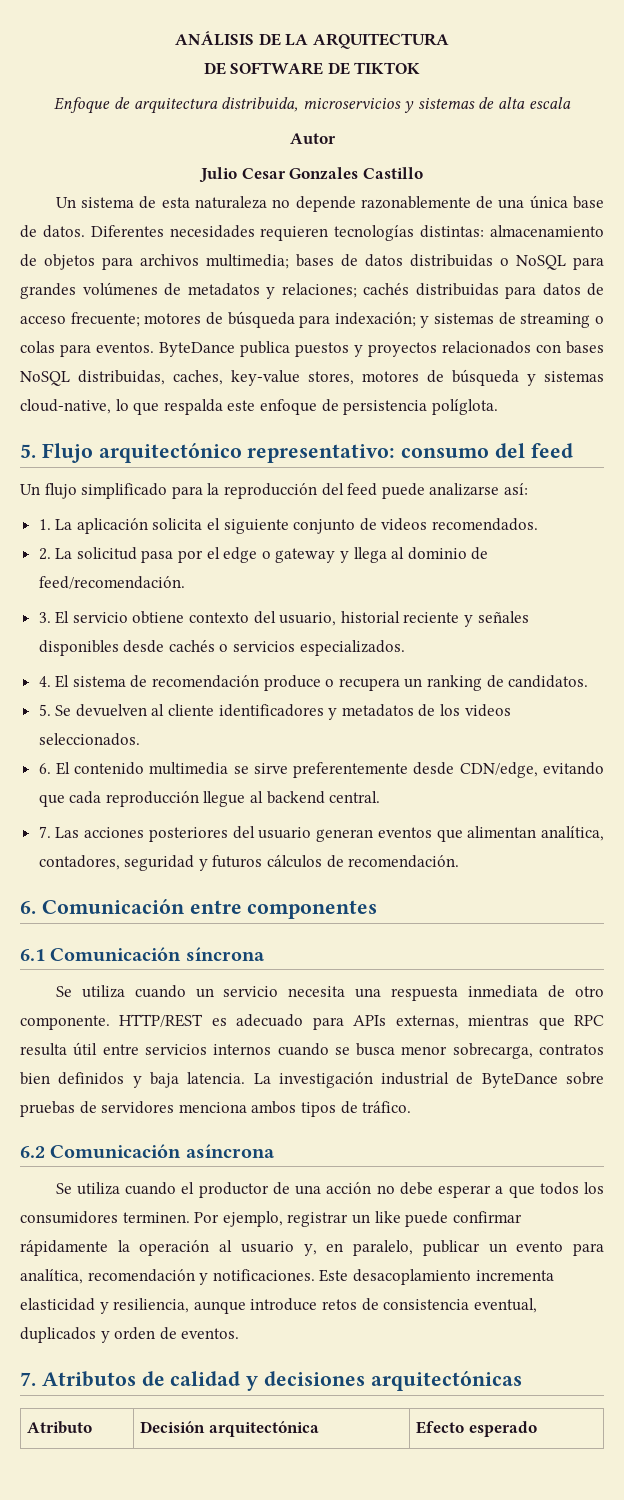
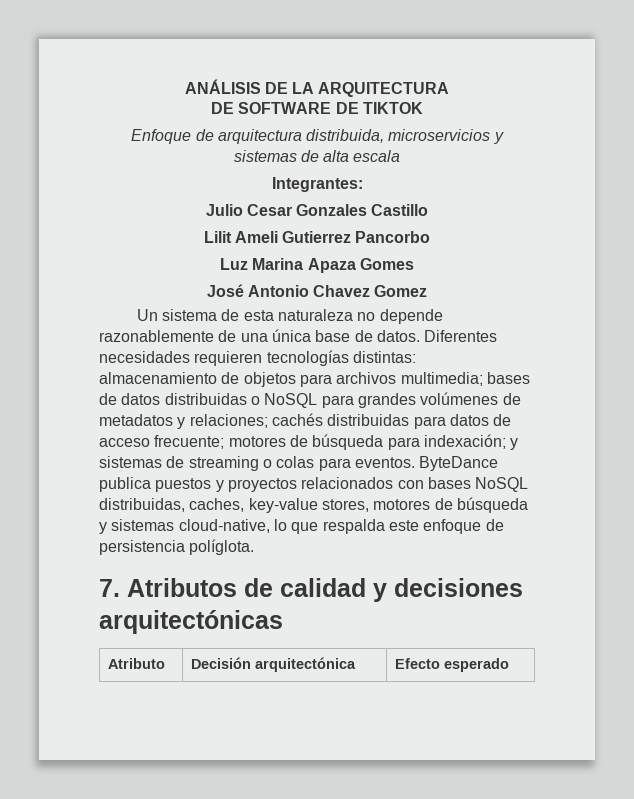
- Autor
+ Integrantes:
+ Lilit Ameli Gutierrez Pancorbo
+ Luz Marina Apaza Gomes
+ José Antonio Chavez Gomez
- 5. Flujo arquitectónico representativo: consumo del feed
- Un flujo simplificado para la reproducción del feed puede analizarse así:
- 1. La aplicación solicita el siguiente conjunto de videos recomendados.
- 2. La solicitud pasa por el edge o gateway y llega al dominio de feed/recomendación.
- 3. El servicio obtiene contexto del usuario, historial reciente y señales disponibles desde cachés o servicios especializados.
- 4. El sistema de recomendación produce o recupera un ranking de candidatos.
- 5. Se devuelven al cliente identificadores y metadatos de los videos seleccionados.
- 6. El contenido multimedia se sirve preferentemente desde CDN/edge, evitando que cada reproducción llegue al backend central.
- 7. Las acciones posteriores del usuario generan eventos que alimentan analítica, contadores, seguridad y futuros cálculos de recomendación.
- 6. Comunicación entre componentes
- 6.1 Comunicación síncrona
- Se utiliza cuando un servicio necesita una respuesta inmediata de otro componente. HTTP/REST es adecuado para APIs externas, mientras que RPC resulta útil entre servicios internos cuando se busca menor sobrecarga, contratos bien definidos y baja latencia. La investigación industrial de ByteDance sobre pruebas de servidores menciona ambos tipos de tráfico.
- 6.2 Comunicación asíncrona
- Se utiliza cuando el productor de una acción no debe esperar a que todos los consumidores terminen. Por ejemplo, registrar un like puede confirmar rápidamente la operación al usuario y, en paralelo, publicar un evento para analítica, recomendación y notificaciones. Este desacoplamiento incrementa elasticidad y resiliencia, aunque introduce retos de consistencia eventual, duplicados y orden de eventos.

